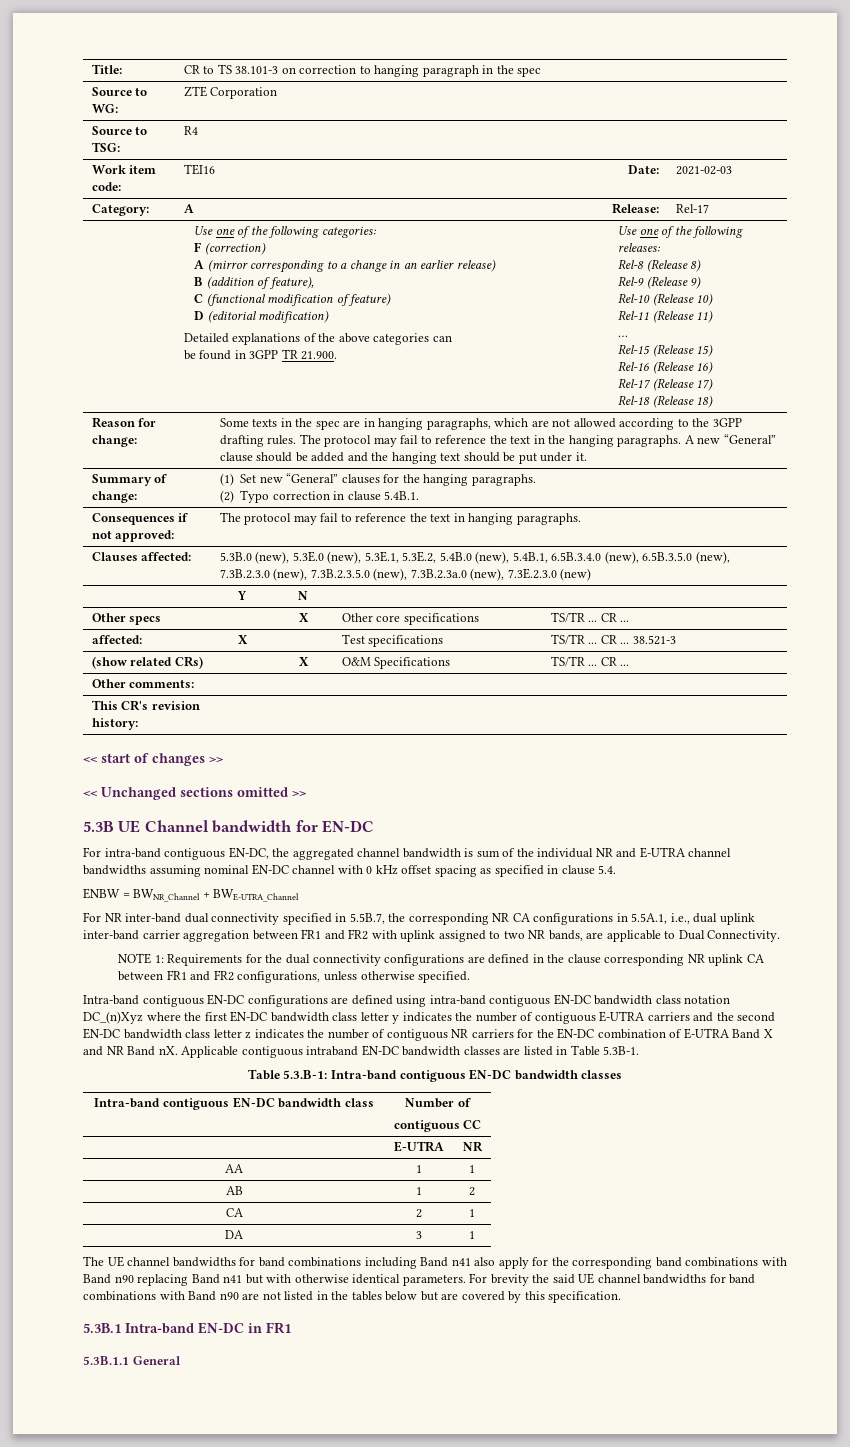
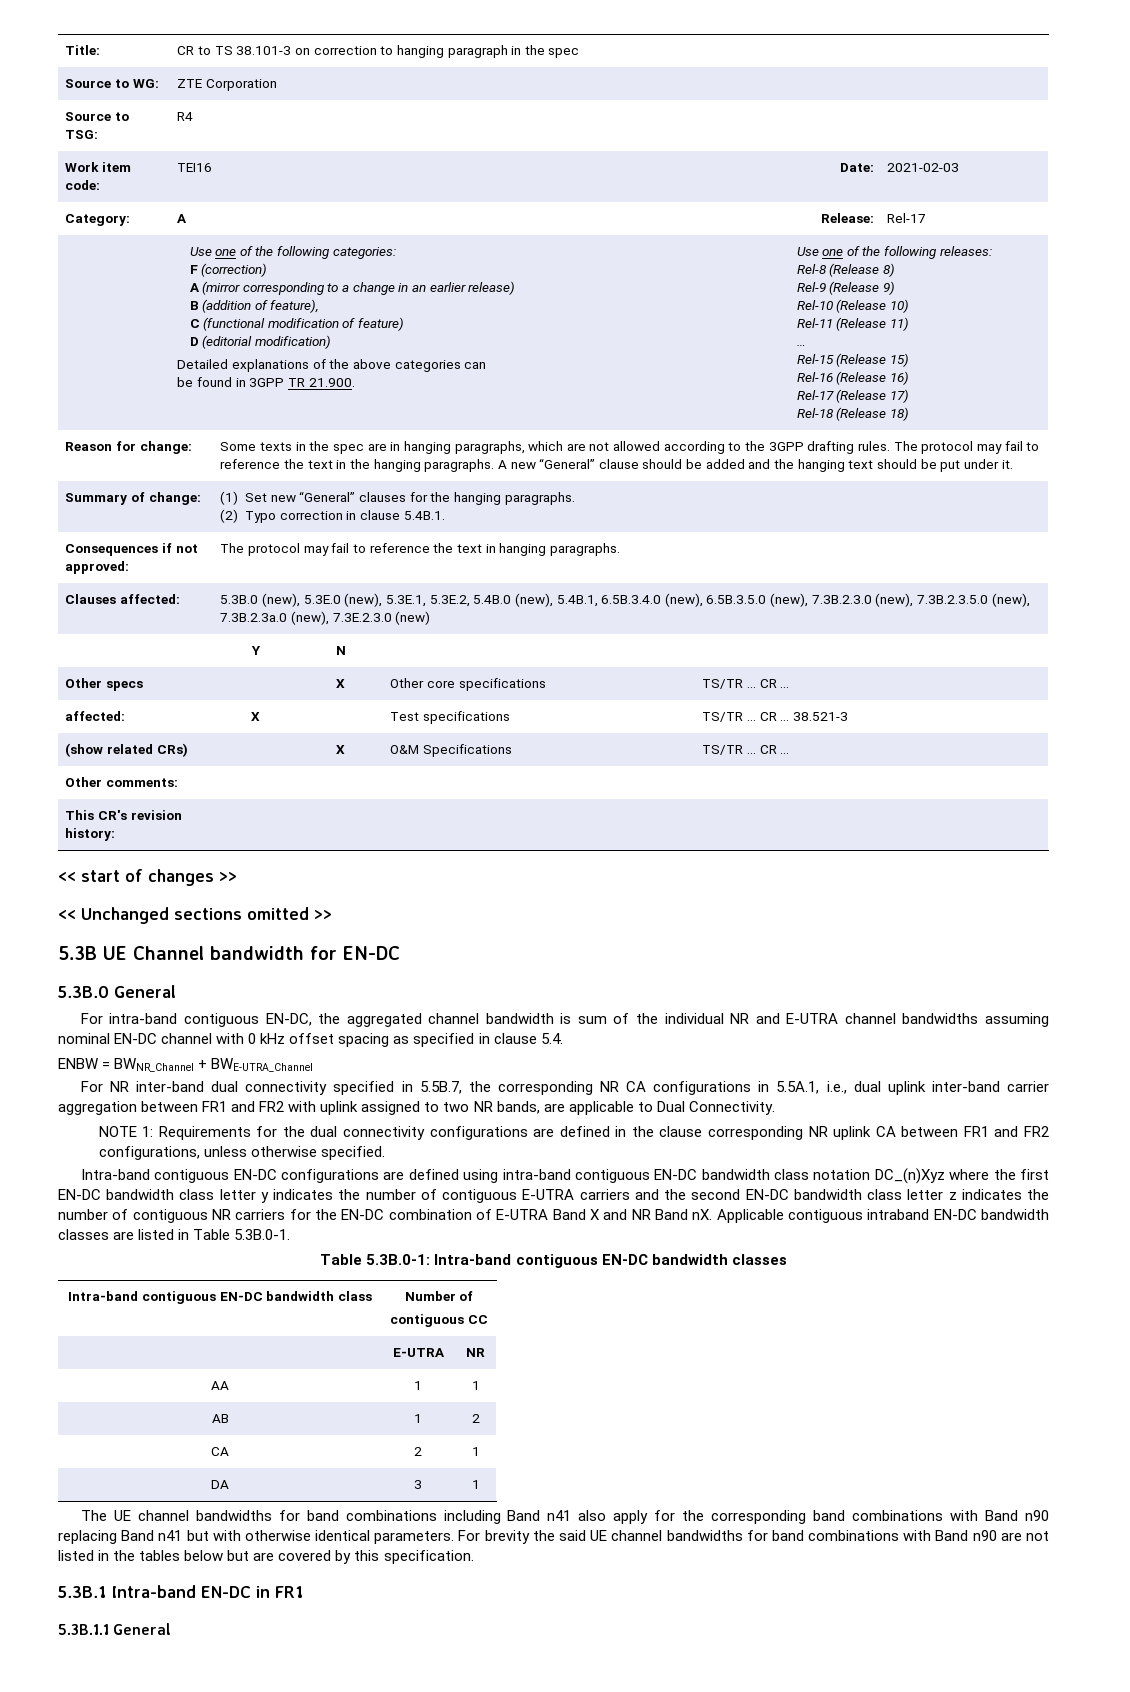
+ 5.3B.0 General
- Applicable contiguous intraband EN-DC bandwidth classes are listed in Table 5.3B-1.
- Table 5.3.B-1: Intra-band contiguous EN-DC bandwidth classes
+ Applicable contiguous intraband EN-DC bandwidth classes are listed in Table 5.3B.0-1.
+ Table 5.3B.0-1: Intra-band contiguous EN-DC bandwidth classes

